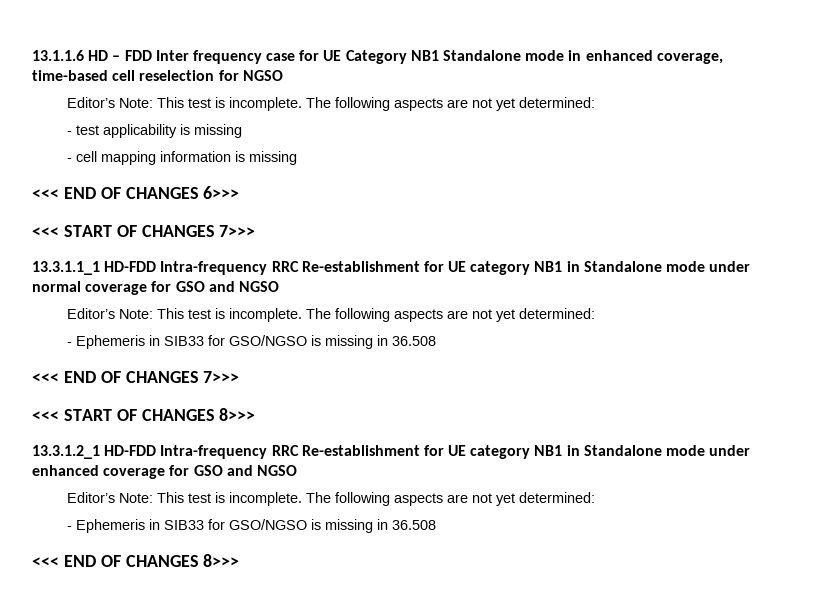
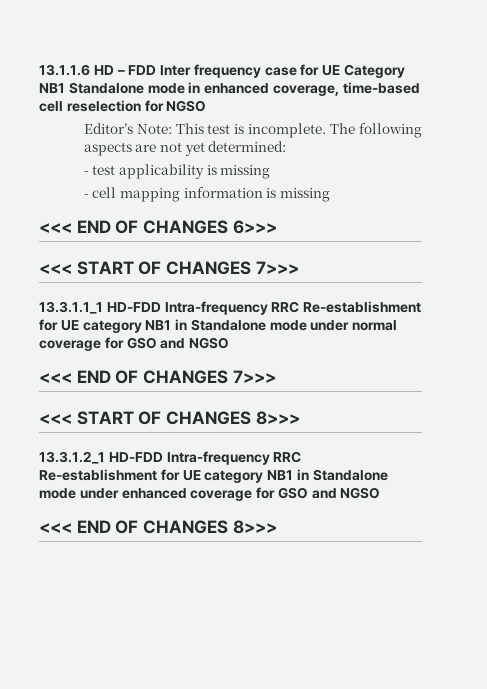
  13.3.1.1_1 HD-FDD Intra-frequency RRC Re-establishment for UE category NB1 in Standalone mode under normal coverage for GSO and NGSO
- Editor’s Note: This test is incomplete. The following aspects are not yet determined:
- - Ephemeris in SIB33 for GSO/NGSO is missing in 36.508
  13.3.1.2_1 HD-FDD Intra-frequency RRC Re-establishment for UE category NB1 in Standalone mode under enhanced coverage for GSO and NGSO
- Editor’s Note: This test is incomplete. The following aspects are not yet determined:
- - Ephemeris in SIB33 for GSO/NGSO is missing in 36.508

